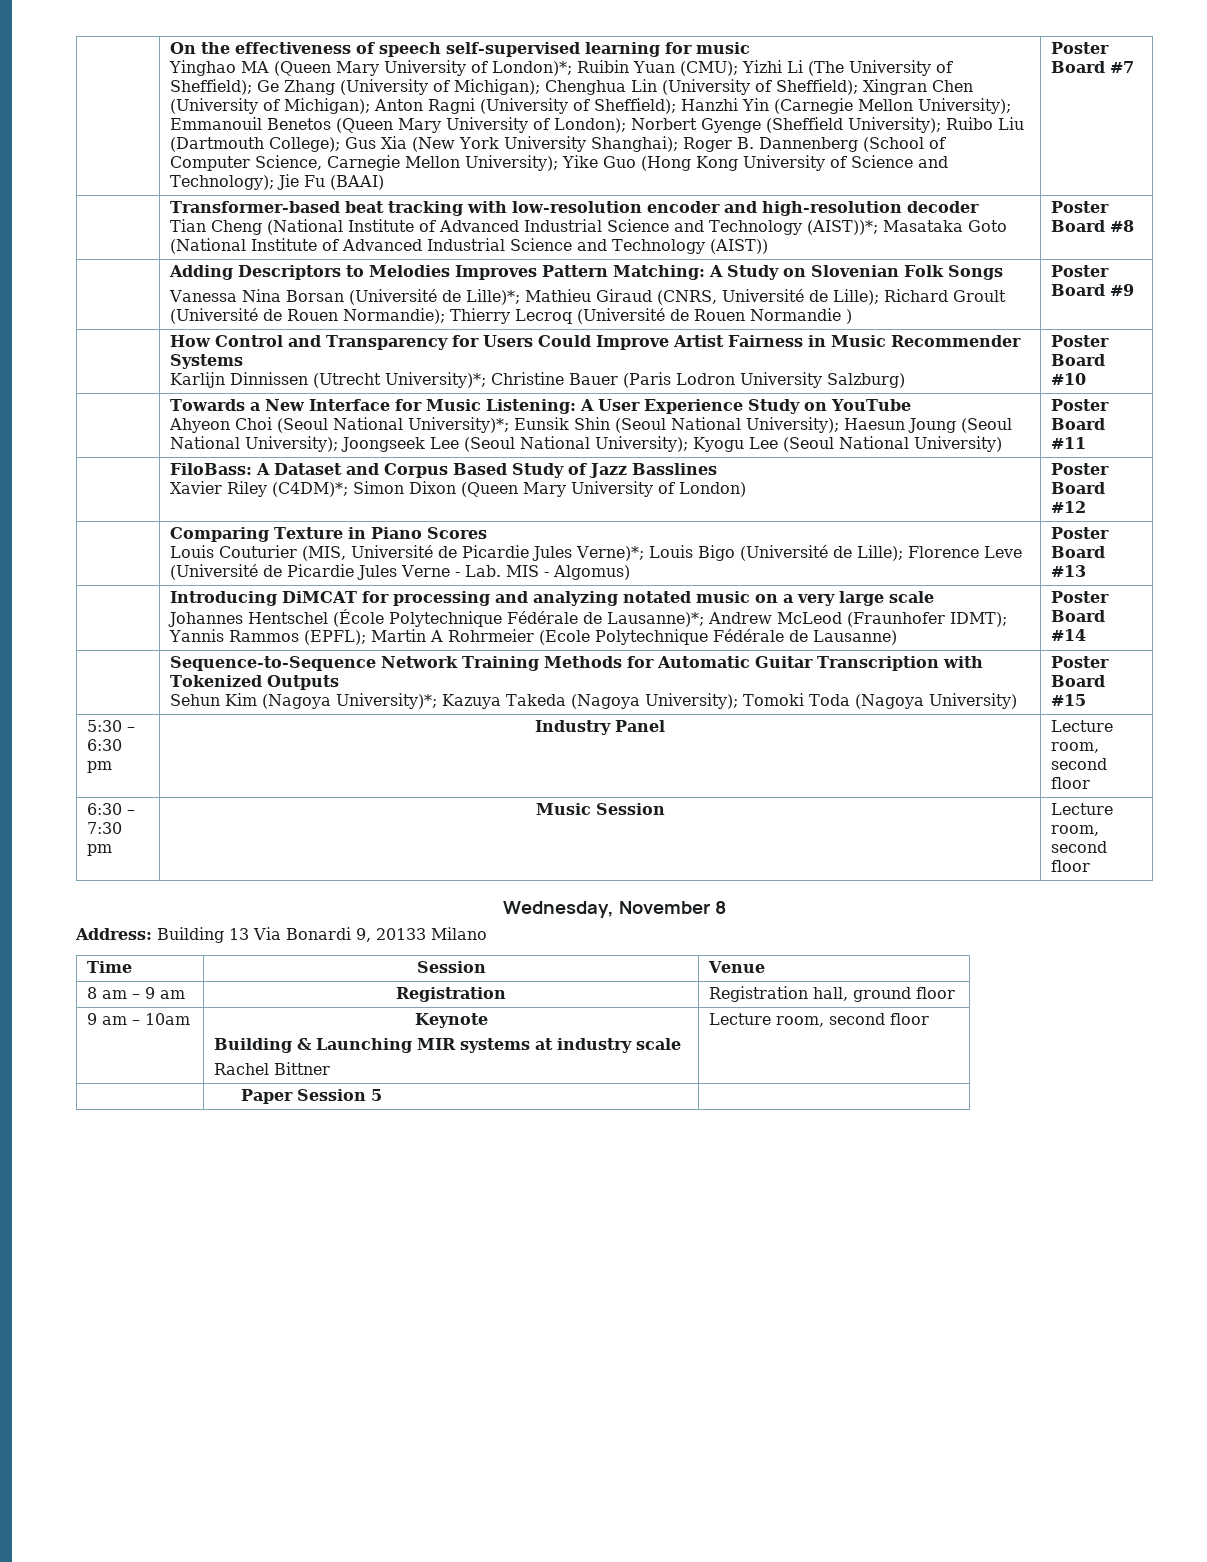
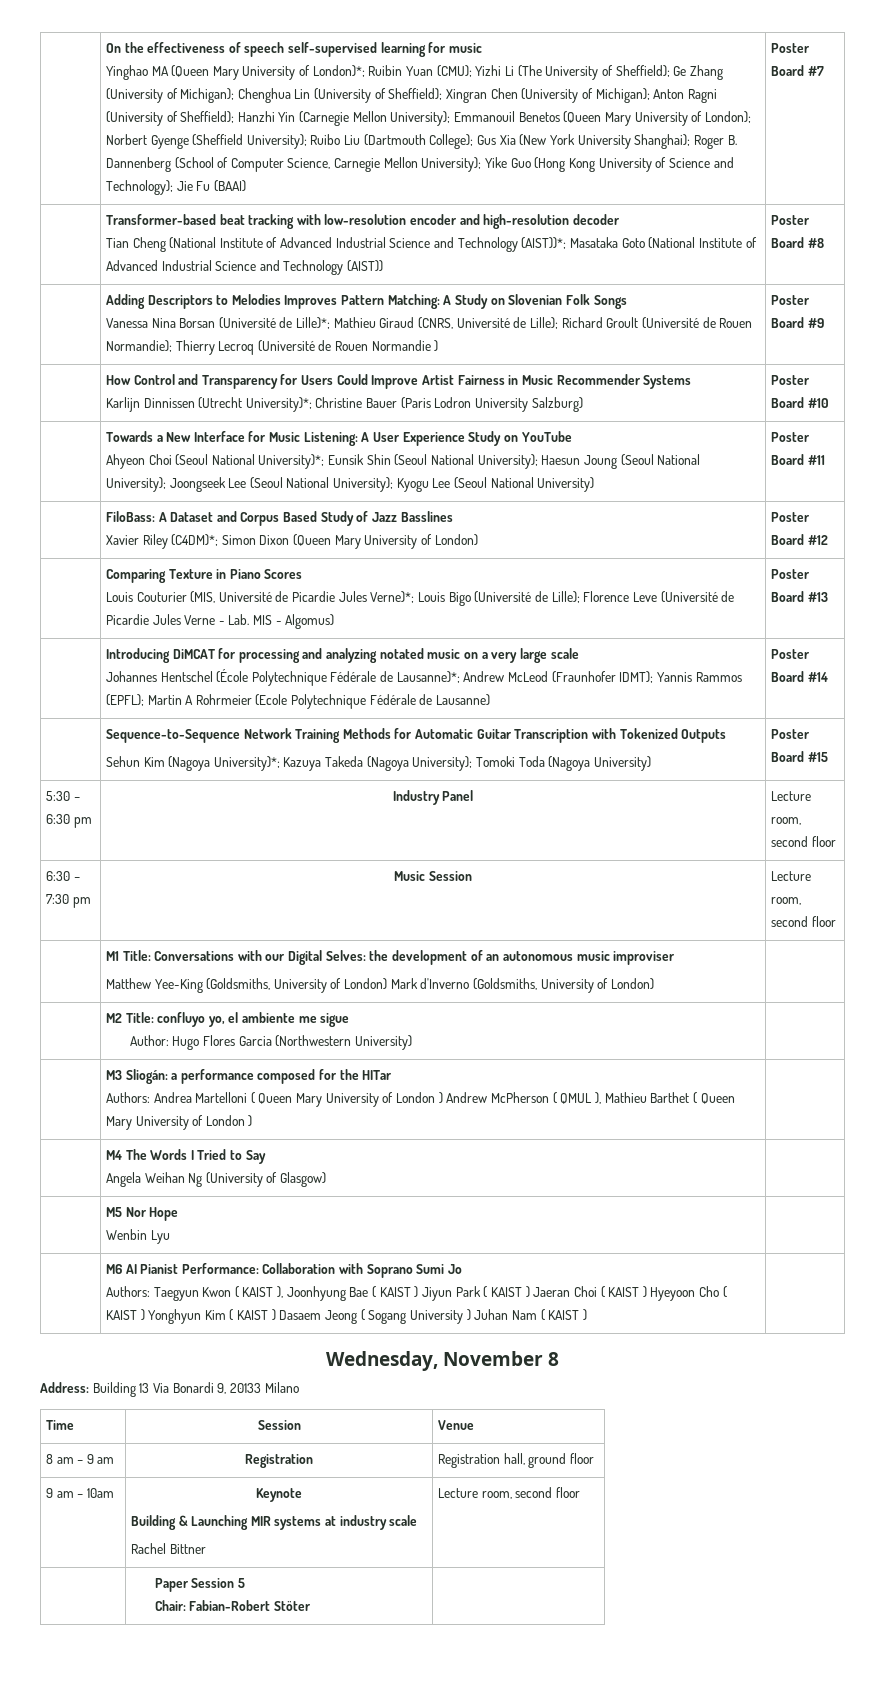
+ | M1 Title: Conversations with our Digital Selves: the development of an autonomous music improviser
+ Matthew Yee-King (Goldsmiths, University of London) Mark d'Inverno (Goldsmiths, University of London) |
+ | M2 Title: confluyo yo, el ambiente me sigue
+ Author: Hugo Flores Garcia (Northwestern University) |
+ | M3 Sliogán: a performance composed for the HITar
+ Authors: Andrea Martelloni ( Queen Mary University of London ) Andrew McPherson ( QMUL ), Mathieu Barthet ( Queen Mary University of London ) |
+ | M4 The Words I Tried to Say
+ Angela Weihan Ng (University of Glasgow) |
+ | M5 Nor Hope
+ Wenbin Lyu |
+ | M6 AI Pianist Performance: Collaboration with Soprano Sumi Jo
+ Authors: Taegyun Kwon ( KAIST ), Joonhyung Bae ( KAIST ) Jiyun Park ( KAIST ) Jaeran Choi ( KAIST ) Hyeyoon Cho ( KAIST ) Yonghyun Kim ( KAIST ) Dasaem Jeong ( Sogang University ) Juhan Nam ( KAIST )
- | Paper Session 5 |
+ | Paper Session 5
+ Chair: Fabian-Robert Stöter |

